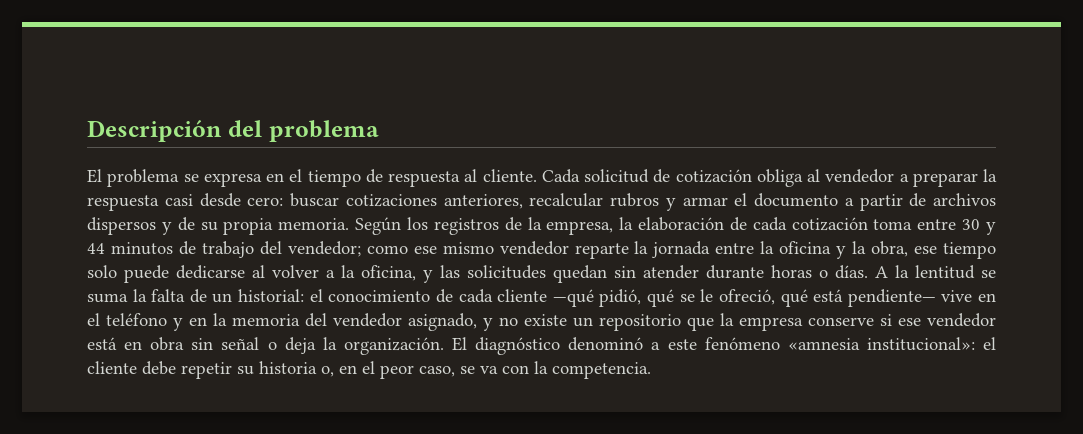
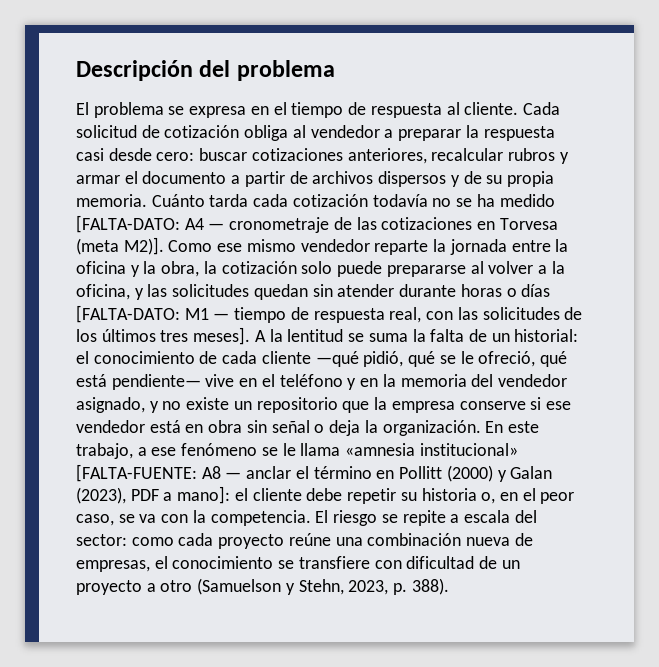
- Según los registros de la empresa, la elaboración de cada cotización toma entre 30 y 44 minutos de trabajo del vendedor; como ese mismo vendedor reparte la jornada entre la oficina y la obra, ese tiempo solo puede dedicarse al volver a la oficina, y las solicitudes quedan sin atender durante horas o días.
+ Cuánto tarda cada cotización todavía no se ha medido [FALTA-DATO: A4 — cronometraje de las cotizaciones en Torvesa (meta M2)]. Como ese mismo vendedor reparte la jornada entre la oficina y la obra, la cotización solo puede prepararse al volver a la oficina, y las solicitudes quedan sin atender durante horas o días [FALTA-DATO: M1 — tiempo de respuesta real, con las solicitudes de los últimos tres meses].
- El diagnóstico denominó a este fenómeno «amnesia institucional»: el cliente debe repetir su historia o, en el peor caso, se va con la competencia.
+ En este trabajo, a ese fenómeno se le llama «amnesia institucional» [FALTA-FUENTE: A8 — anclar el término en Pollitt (2000) y Galan (2023), PDF a mano]: el cliente debe repetir su historia o, en el peor caso, se va con la competencia.
+ El riesgo se repite a escala del sector: como cada proyecto reúne una combinación nueva de empresas, el conocimiento se transfiere con dificultad de un proyecto a otro (Samuelson y Stehn, 2023, p. 388).

